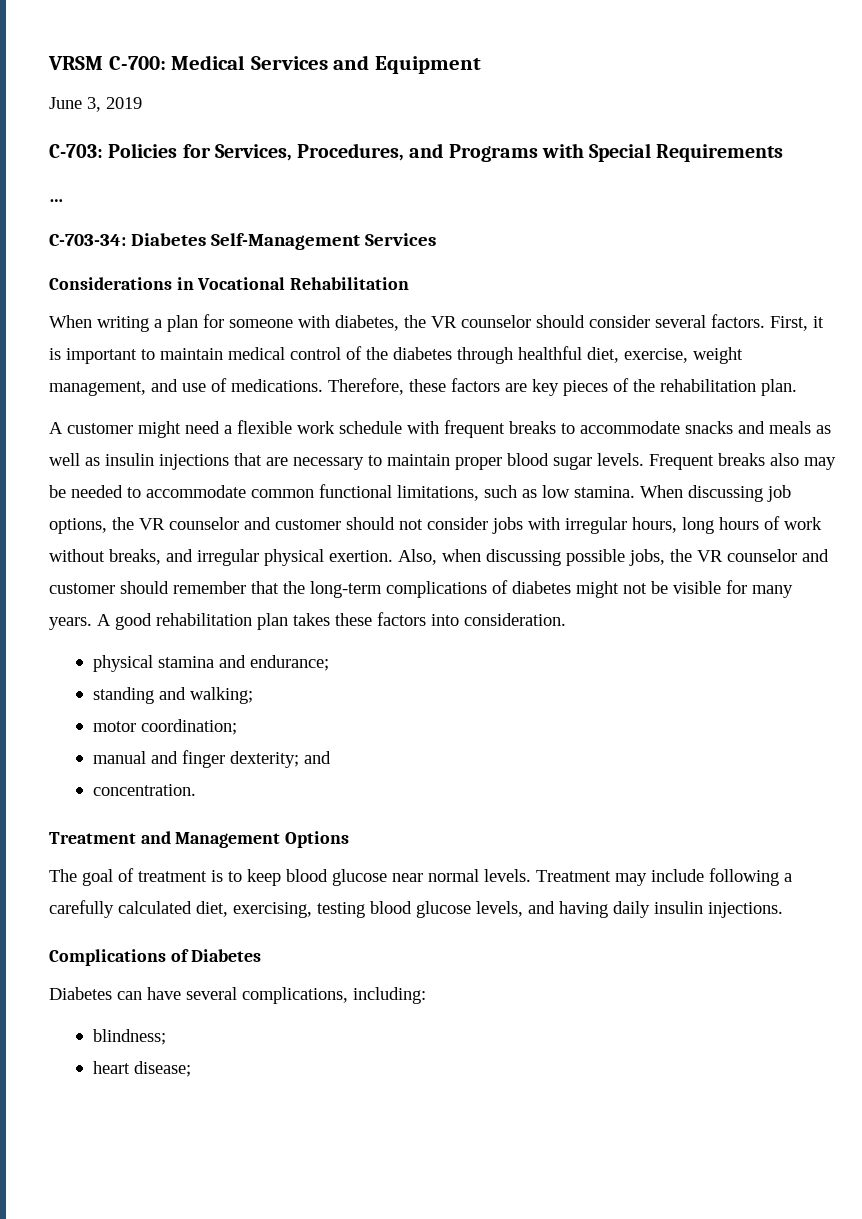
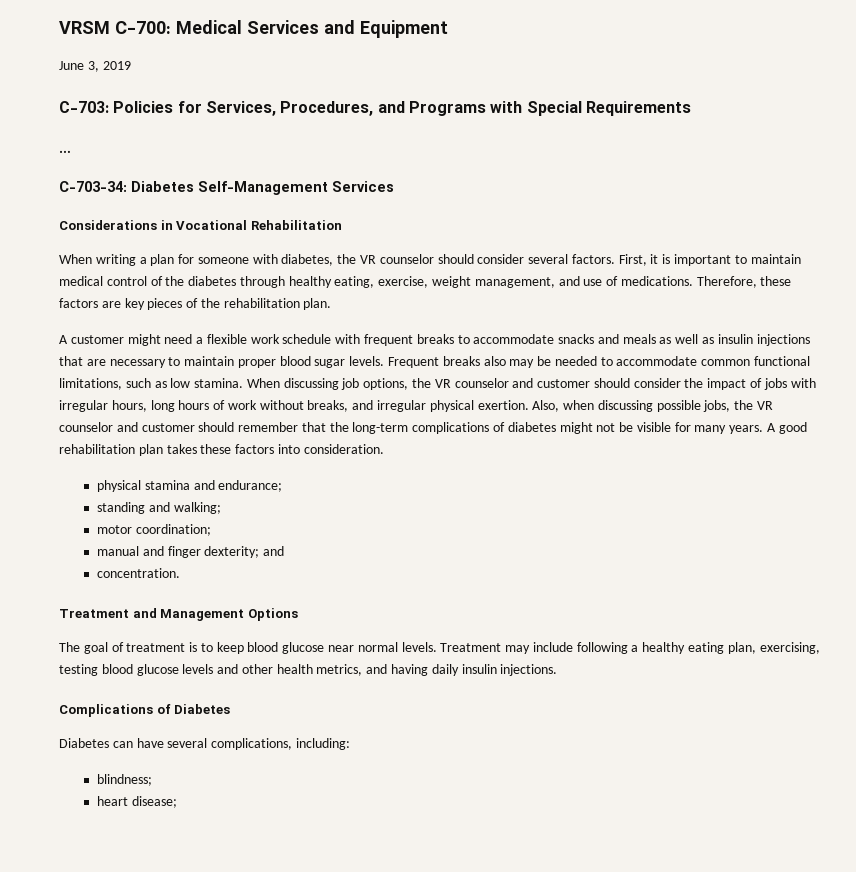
- First, it is important to maintain medical control of the diabetes through healthful diet, exercise, weight management, and use of medications.
+ First, it is important to maintain medical control of the diabetes through healthy eating, exercise, weight management, and use of medications.
- When discussing job options, the VR counselor and customer should not consider jobs with irregular hours, long hours of work without breaks, and irregular physical exertion.
+ When discussing job options, the VR counselor and customer should consider the impact of jobs with irregular hours, long hours of work without breaks, and irregular physical exertion.
- Treatment may include following a carefully calculated diet, exercising, testing blood glucose levels, and having daily insulin injections.
+ Treatment may include following a healthy eating plan, exercising, testing blood glucose levels and other health metrics, and having daily insulin injections.

